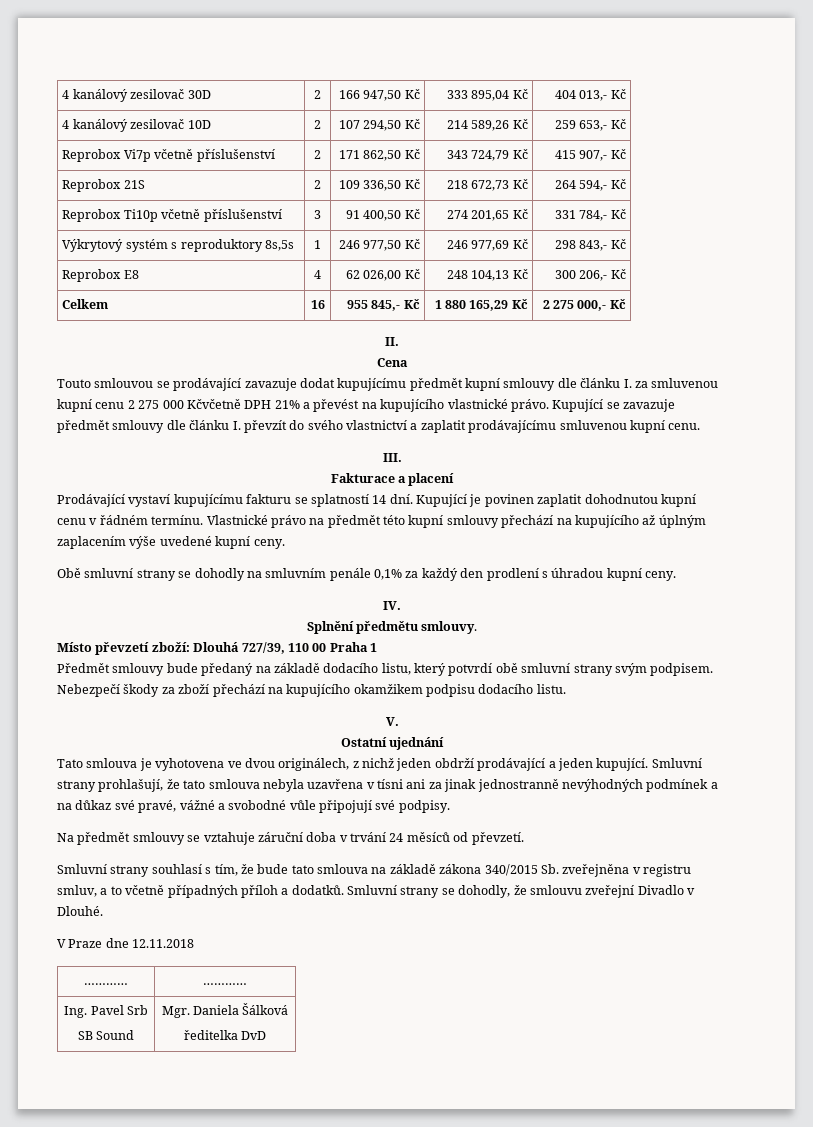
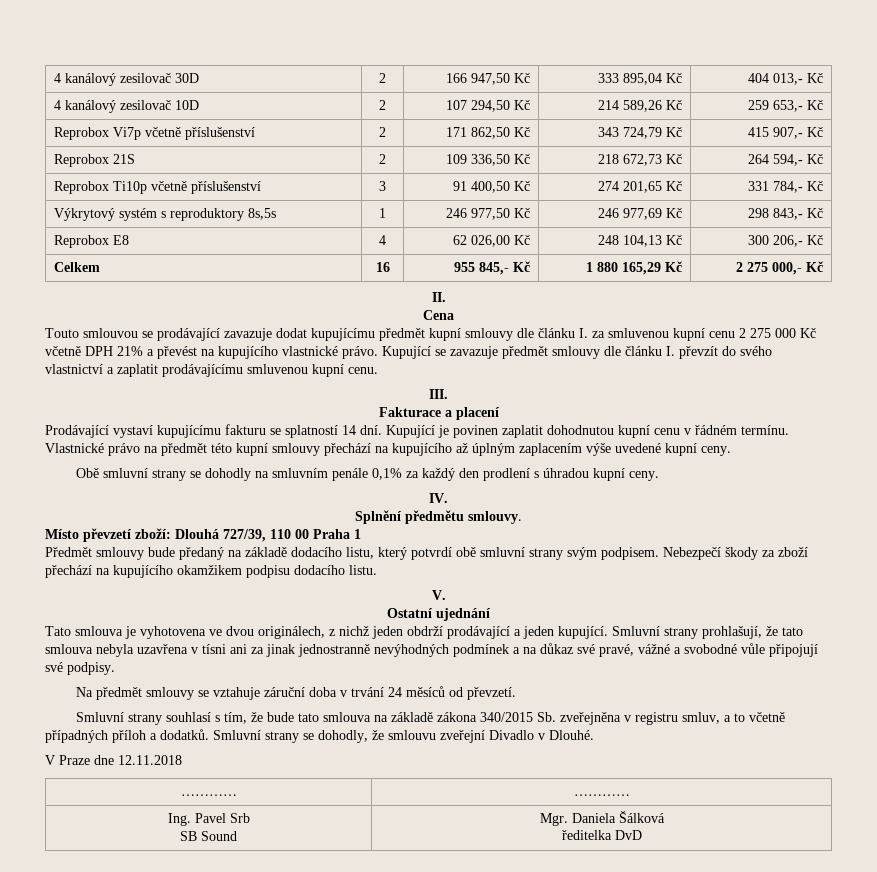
- Touto smlouvou se prodávající zavazuje dodat kupujícímu předmět kupní smlouvy dle článku I. za smluvenou kupní cenu 2 275 000 Kčvčetně DPH 21% a převést na kupujícího vlastnické právo.
+ Touto smlouvou se prodávající zavazuje dodat kupujícímu předmět kupní smlouvy dle článku I. za smluvenou kupní cenu 2 275 000 Kč včetně DPH 21% a převést na kupujícího vlastnické právo.

